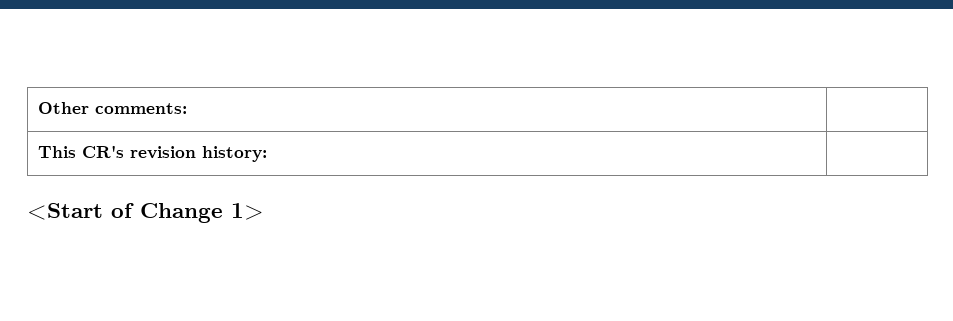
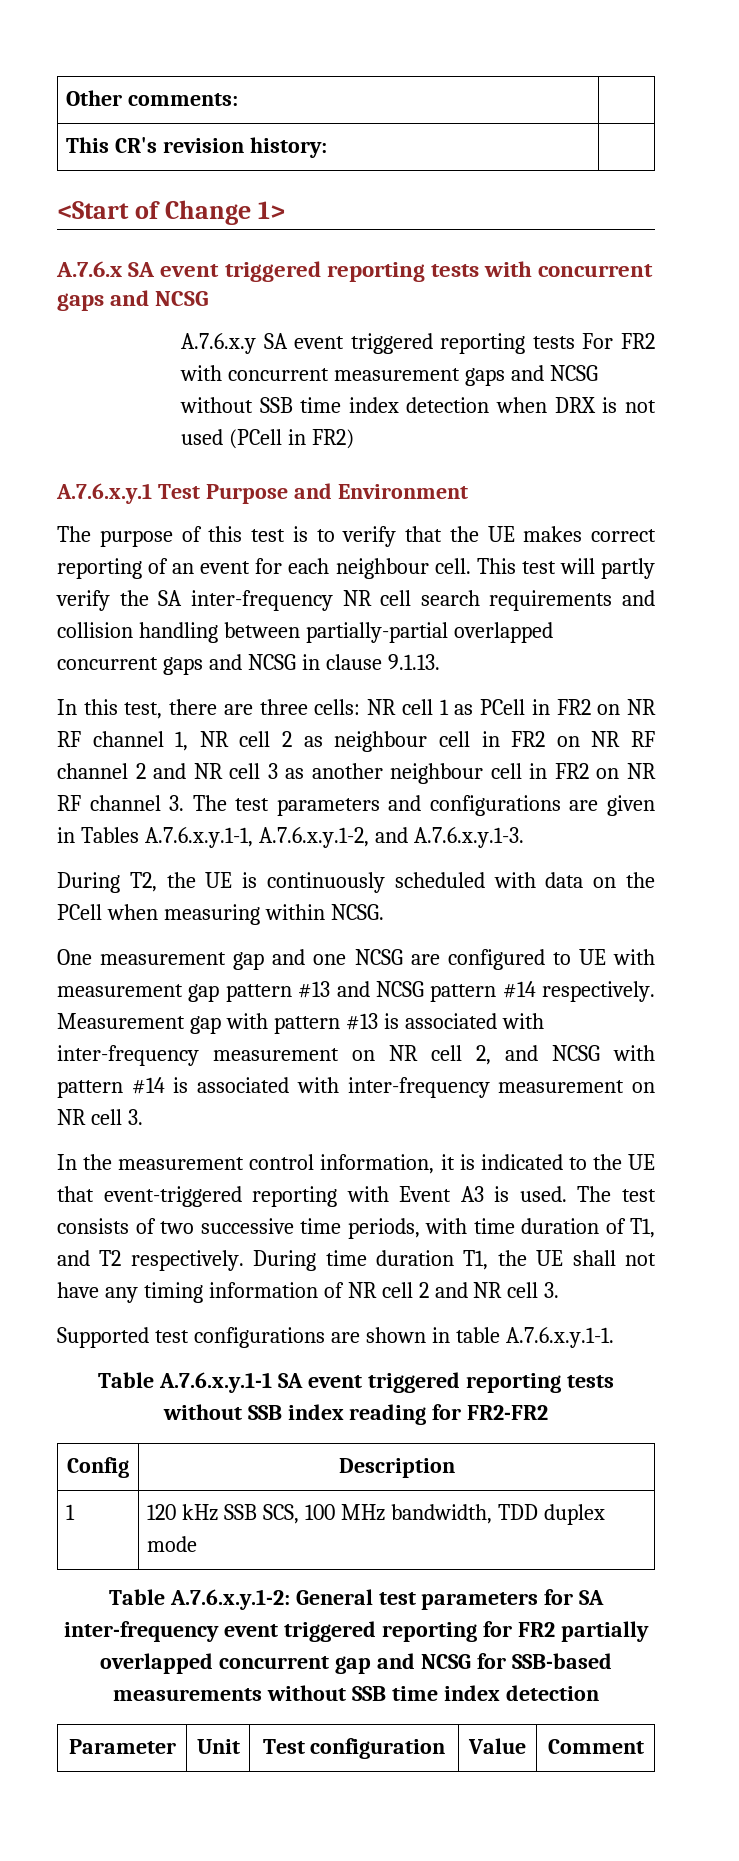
+ A.7.6.x SA event triggered reporting tests with concurrent gaps and NCSG
+ A.7.6.x.y SA event triggered reporting tests For FR2 with concurrent measurement gaps and NCSG without SSB time index detection when DRX is not used (PCell in FR2)
+ A.7.6.x.y.1 Test Purpose and Environment
+ The purpose of this test is to verify that the UE makes correct reporting of an event for each neighbour cell. This test will partly verify the SA inter-frequency NR cell search requirements and collision handling between partially-partial overlapped concurrent gaps and NCSG in clause 9.1.13.
+ In this test, there are three cells: NR cell 1 as PCell in FR2 on NR RF channel 1, NR cell 2 as neighbour cell in FR2 on NR RF channel 2 and NR cell 3 as another neighbour cell in FR2 on NR RF channel 3. The test parameters and configurations are given in Tables A.7.6.x.y.1-1, A.7.6.x.y.1-2, and A.7.6.x.y.1-3.
+ During T2, the UE is continuously scheduled with data on the PCell when measuring within NCSG.
+ One measurement gap and one NCSG are configured to UE with measurement gap pattern #13 and NCSG pattern #14 respectively. Measurement gap with pattern #13 is associated with inter-frequency measurement on NR cell 2, and NCSG with pattern #14 is associated with inter-frequency measurement on NR cell 3.
+ In the measurement control information, it is indicated to the UE that event-triggered reporting with Event A3 is used. The test consists of two successive time periods, with time duration of T1, and T2 respectively. During time duration T1, the UE shall not have any timing information of NR cell 2 and NR cell 3.
+ Supported test configurations are shown in table A.7.6.x.y.1-1.
+ Table A.7.6.x.y.1-1 SA event triggered reporting tests without SSB index reading for FR2-FR2
+ Config | Description
+ 1 | 120 kHz SSB SCS, 100 MHz bandwidth, TDD duplex mode
+ Table A.7.6.x.y.1-2: General test parameters for SA inter-frequency event triggered reporting for FR2 partially overlapped concurrent gap and NCSG for SSB-based measurements without SSB time index detection
+ Parameter | Unit | Test configuration | Value | Comment

